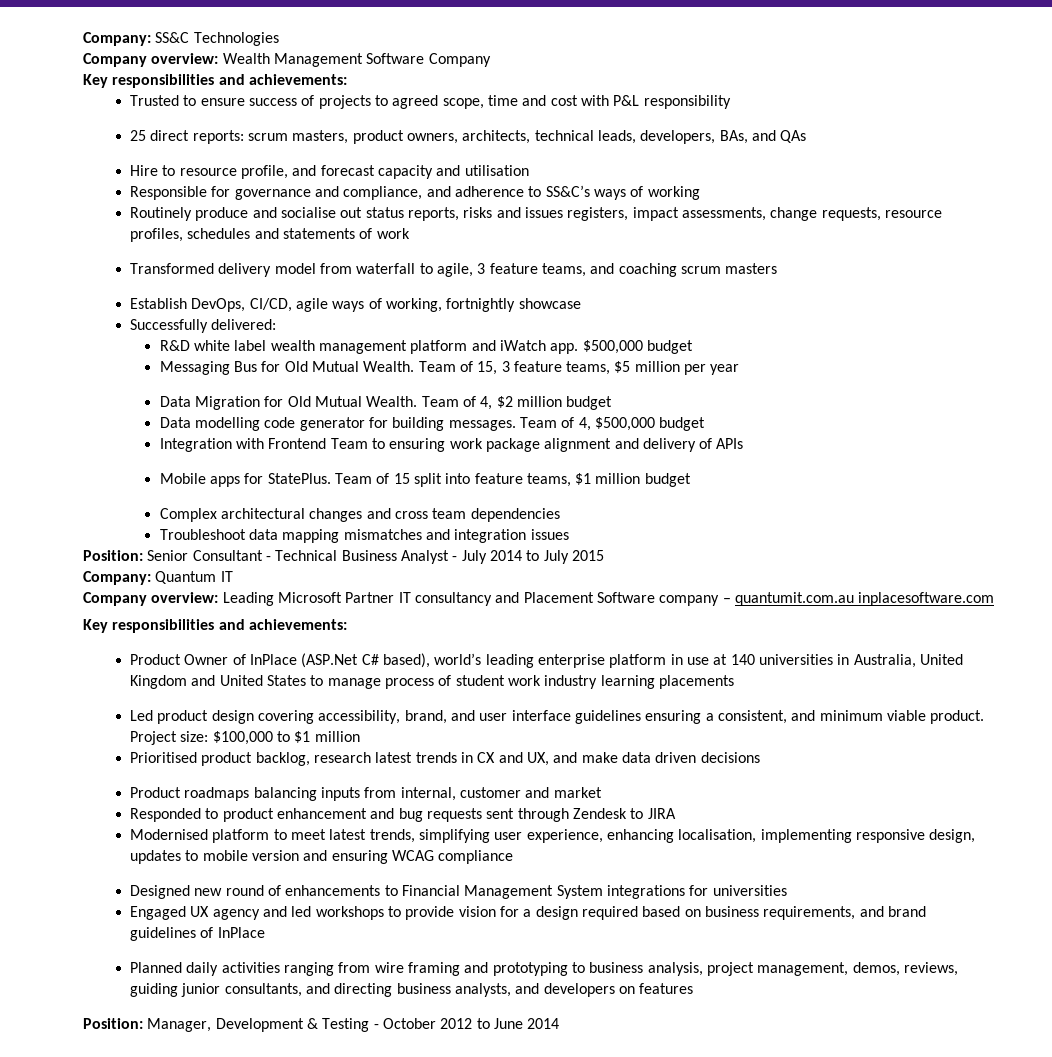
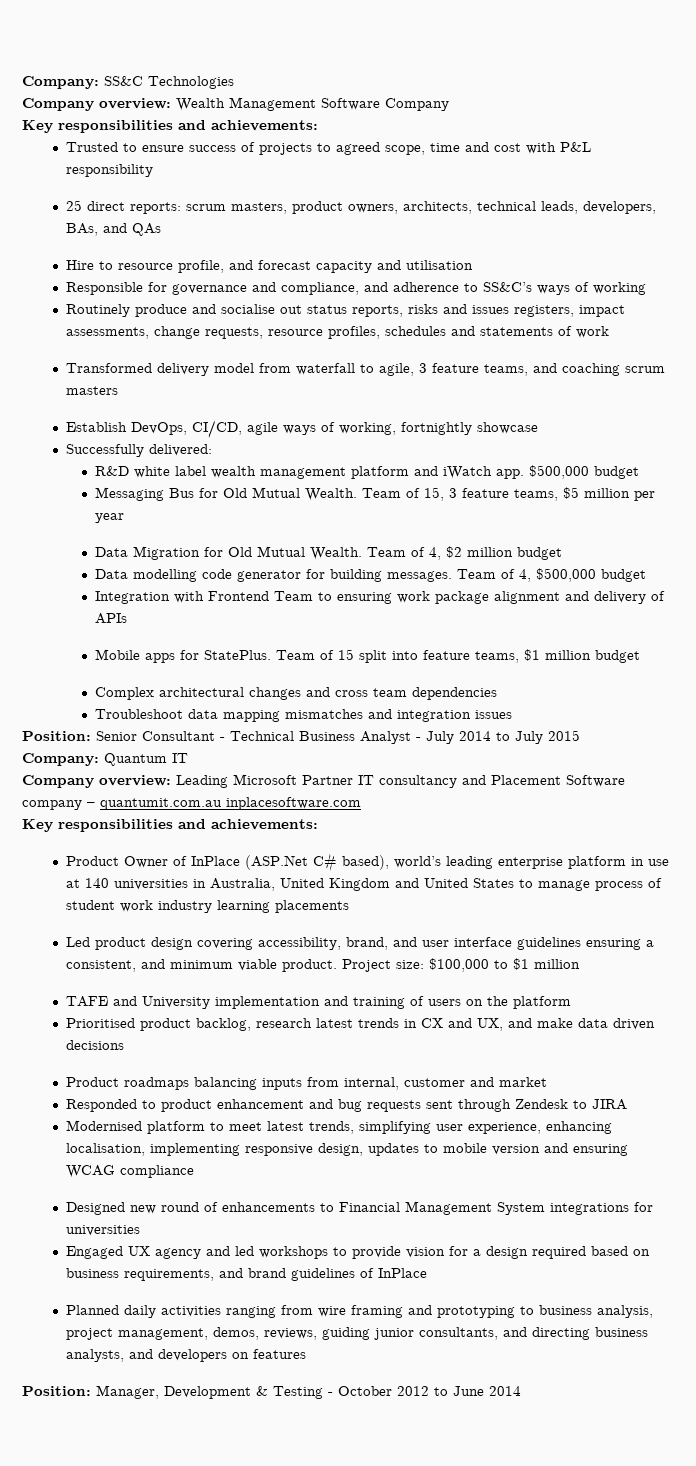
+ TAFE and University implementation and training of users on the platform

